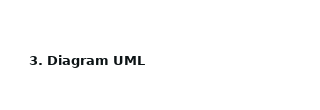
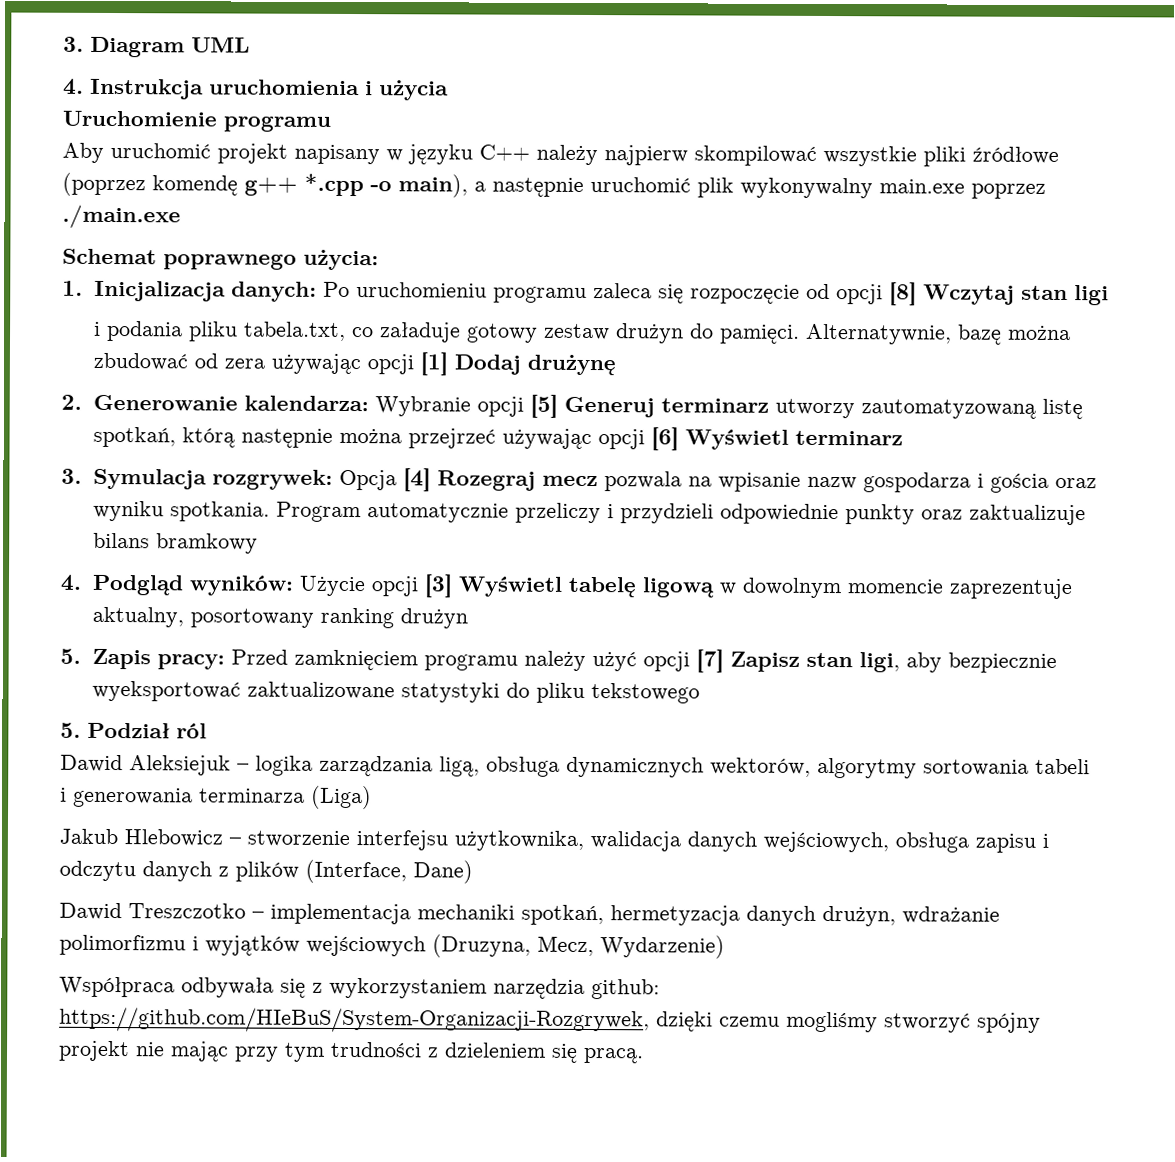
+ 4. Instrukcja uruchomienia i użycia
+ Uruchomienie programu
+ Aby uruchomić projekt napisany w języku C++ należy najpierw skompilować wszystkie pliki źródłowe (poprzez komendę g++ *.cpp -o main), a następnie uruchomić plik wykonywalny main.exe poprzez ./main.exe
+ Schemat poprawnego użycia:
+ 1. Inicjalizacja danych: Po uruchomieniu programu zaleca się rozpoczęcie od opcji [8] Wczytaj stan ligi
+ i podania pliku tabela.txt, co załaduje gotowy zestaw drużyn do pamięci. Alternatywnie, bazę można zbudować od zera używając opcji [1] Dodaj drużynę
+ 2. Generowanie kalendarza: Wybranie opcji [5] Generuj terminarz utworzy zautomatyzowaną listę spotkań, którą następnie można przejrzeć używając opcji [6] Wyświetl terminarz
+ 3. Symulacja rozgrywek: Opcja [4] Rozegraj mecz pozwala na wpisanie nazw gospodarza i gościa oraz wyniku spotkania. Program automatycznie przeliczy i przydzieli odpowiednie punkty oraz zaktualizuje bilans bramkowy
+ 4. Podgląd wyników: Użycie opcji [3] Wyświetl tabelę ligową w dowolnym momencie zaprezentuje aktualny, posortowany ranking drużyn
+ 5. Zapis pracy: Przed zamknięciem programu należy użyć opcji [7] Zapisz stan ligi, aby bezpiecznie wyeksportować zaktualizowane statystyki do pliku tekstowego
+ 5. Podział ról
+ Dawid Aleksiejuk – logika zarządzania ligą, obsługa dynamicznych wektorów, algorytmy sortowania tabeli
+ i generowania terminarza (Liga)
+ Jakub Hlebowicz – stworzenie interfejsu użytkownika, walidacja danych wejściowych, obsługa zapisu i odczytu danych z plików (Interface, Dane)
+ Dawid Treszczotko – implementacja mechaniki spotkań, hermetyzacja danych drużyn, wdrażanie polimorfizmu i wyjątków wejściowych (Druzyna, Mecz, Wydarzenie)
+ Współpraca odbywała się z wykorzystaniem narzędzia github: https://github.com/HIeBuS/System-Organizacji-Rozgrywek, dzięki czemu mogliśmy stworzyć spójny projekt nie mając przy tym trudności z dzieleniem się pracą.

